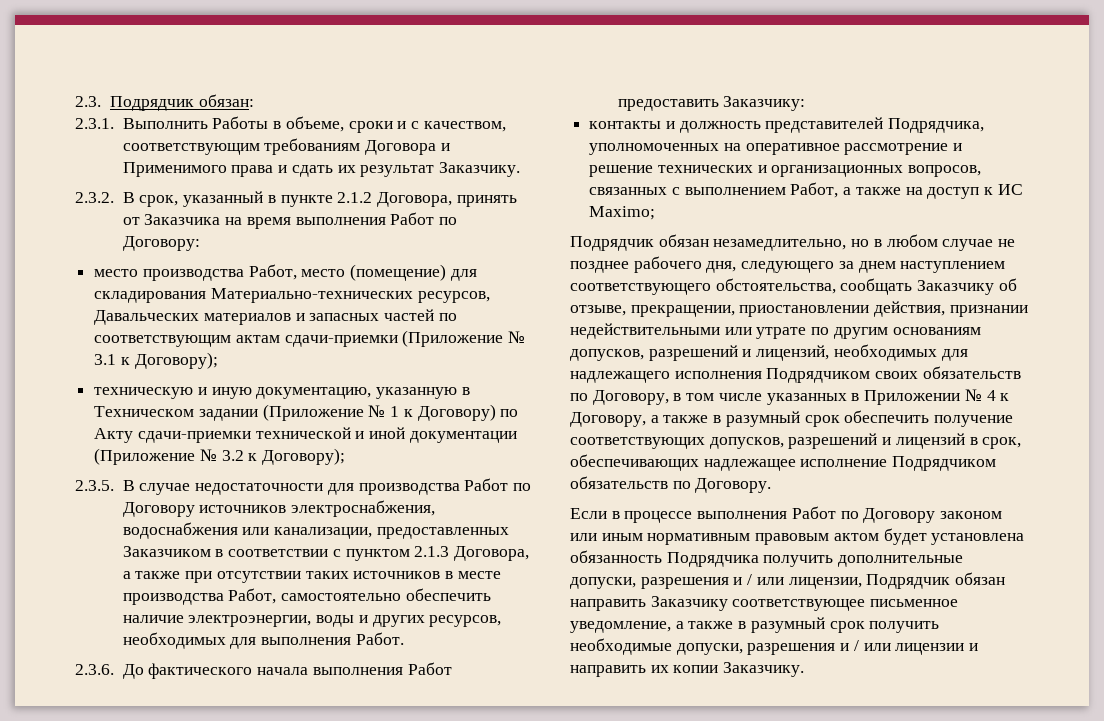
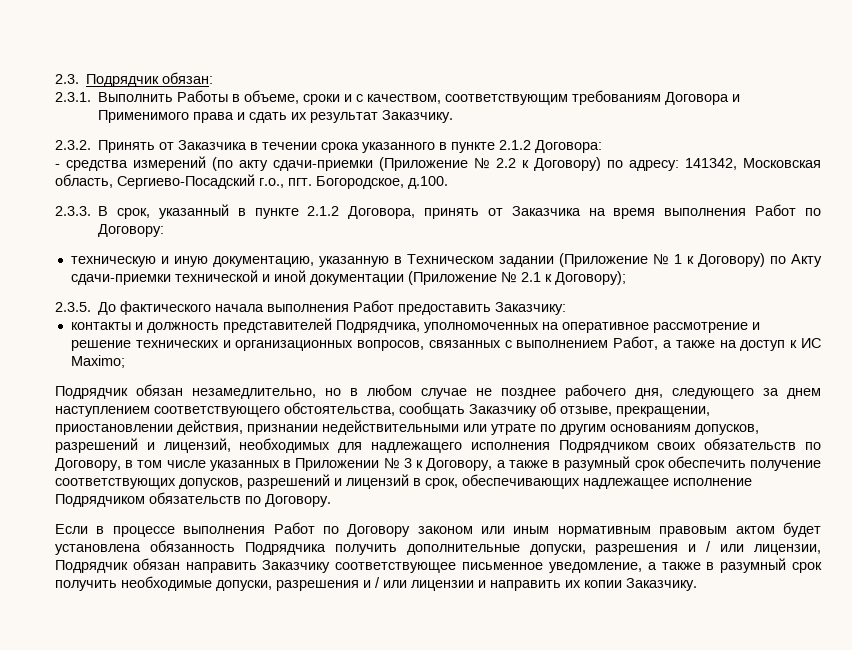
- 2.3.2. В срок, указанный в пункте 2.1.2 Договора, принять от Заказчика на время выполнения Работ по Договору:
+ 2.3.2. Принять от Заказчика в течении срока указанного в пункте 2.1.2 Договора:
+ - средства измерений (по акту сдачи-приемки (Приложение № 2.2 к Договору) по адресу: 141342, Московская область, Сергиево-Посадский г.о., пгт. Богородское, д.100.
+ 2.3.3. В срок, указанный в пункте 2.1.2 Договора, принять от Заказчика на время выполнения Работ по Договору:
- место производства Работ, место (помещение) для складирования Материально-технических ресурсов, Давальческих материалов и запасных частей по соответствующим актам сдачи-приемки (Приложение № 3.1 к Договору);
- техническую и иную документацию, указанную в Техническом задании (Приложение № 1 к Договору) по Акту сдачи-приемки технической и иной документации (Приложение № 3.2 к Договору);
+ техническую и иную документацию, указанную в Техническом задании (Приложение № 1 к Договору) по Акту сдачи-приемки технической и иной документации (Приложение № 2.1 к Договору);
- 2.3.5. В случае недостаточности для производства Работ по Договору источников электроснабжения, водоснабжения или канализации, предоставленных Заказчиком в соответствии с пунктом 2.1.3 Договора, а также при отсутствии таких источников в месте производства Работ, самостоятельно обеспечить наличие электроэнергии, воды и других ресурсов, необходимых для выполнения Работ.
- 2.3.6. До фактического начала выполнения Работ предоставить Заказчику:
+ 2.3.5. До фактического начала выполнения Работ предоставить Заказчику:
- Подрядчик обязан незамедлительно, но в любом случае не позднее рабочего дня, следующего за днем наступлением соответствующего обстоятельства, сообщать Заказчику об отзыве, прекращении, приостановлении действия, признании недействительными или утрате по другим основаниям допусков, разрешений и лицензий, необходимых для надлежащего исполнения Подрядчиком своих обязательств по Договору, в том числе указанных в Приложении № 4 к Договору, а также в разумный срок обеспечить получение соответствующих допусков, разрешений и лицензий в срок, обеспечивающих надлежащее исполнение Подрядчиком обязательств по Договору.
+ Подрядчик обязан незамедлительно, но в любом случае не позднее рабочего дня, следующего за днем наступлением соответствующего обстоятельства, сообщать Заказчику об отзыве, прекращении, приостановлении действия, признании недействительными или утрате по другим основаниям допусков, разрешений и лицензий, необходимых для надлежащего исполнения Подрядчиком своих обязательств по Договору, в том числе указанных в Приложении № 3 к Договору, а также в разумный срок обеспечить получение соответствующих допусков, разрешений и лицензий в срок, обеспечивающих надлежащее исполнение Подрядчиком обязательств по Договору.

